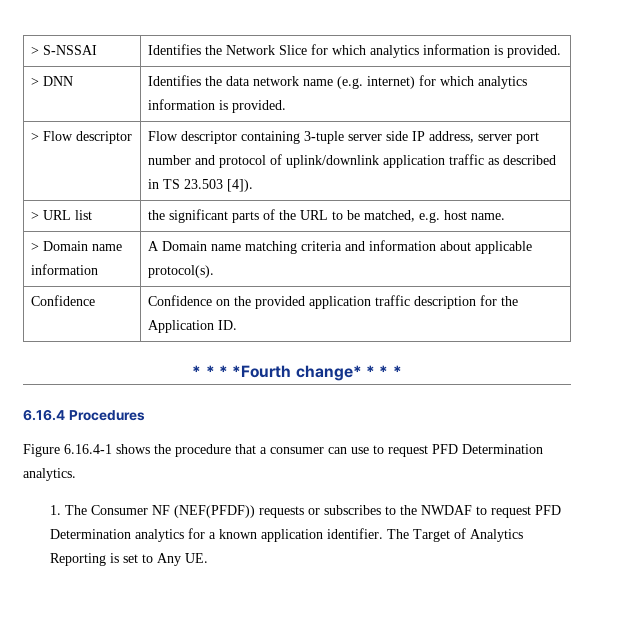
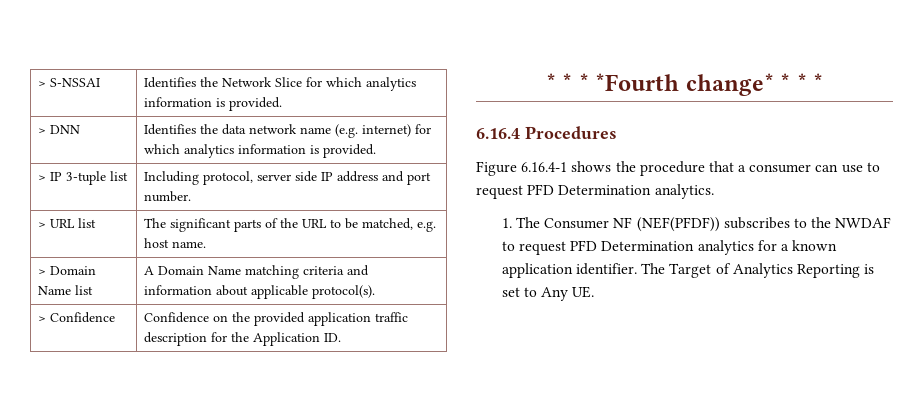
- > Flow descriptor | Flow descriptor containing 3-tuple server side IP address, server port number and protocol of uplink/downlink application traffic as described in TS 23.503 [4]).
+ > IP 3-tuple list | Including protocol, server side IP address and port number.
- > URL list | the significant parts of the URL to be matched, e.g. host name.
+ > URL list | The significant parts of the URL to be matched, e.g. host name.
- > Domain name information | A Domain name matching criteria and information about applicable protocol(s).
+ > Domain Name list | A Domain Name matching criteria and information about applicable protocol(s).
- Confidence | Confidence on the provided application traffic description for the Application ID.
+ > Confidence | Confidence on the provided application traffic description for the Application ID.
- 1. The Consumer NF (NEF(PFDF)) requests or subscribes to the NWDAF to request PFD Determination analytics for a known application identifier.
+ 1. The Consumer NF (NEF(PFDF)) subscribes to the NWDAF to request PFD Determination analytics for a known application identifier.

